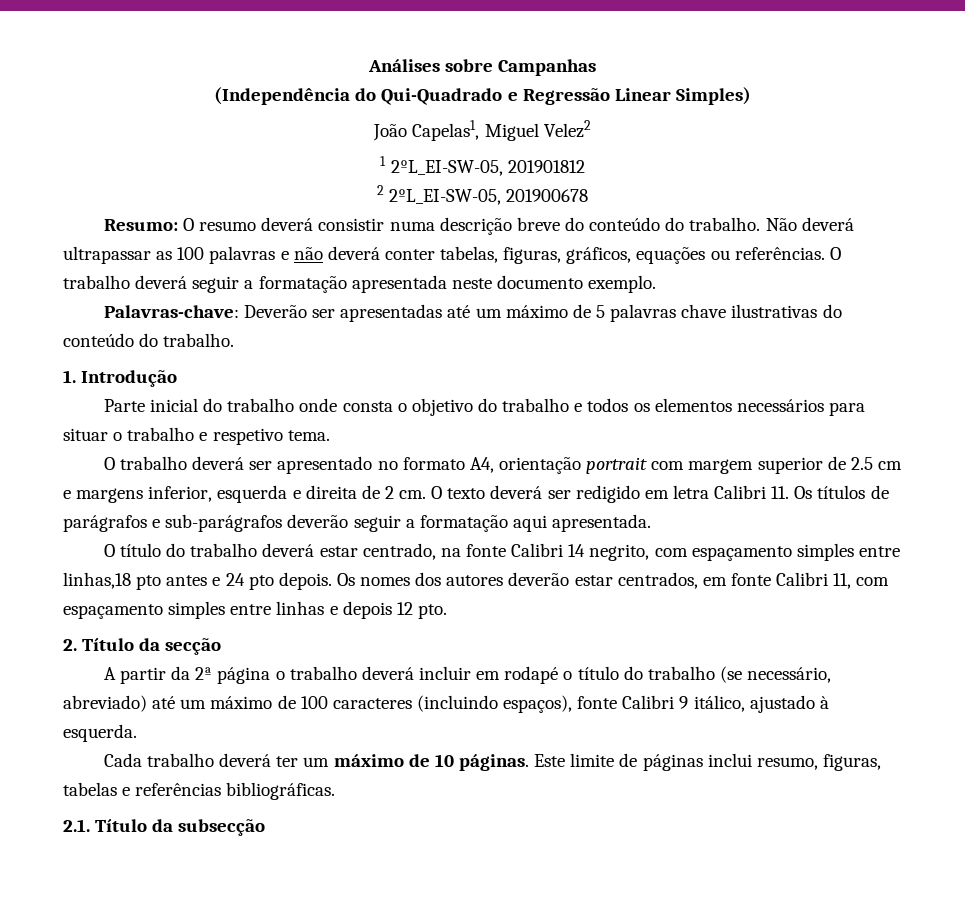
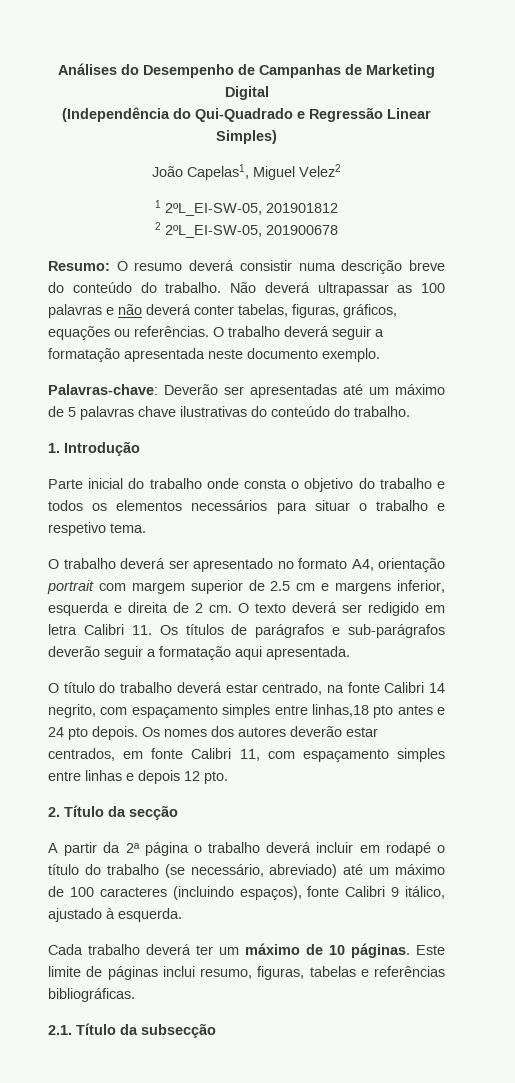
- Análises sobre Campanhas
+ Análises do Desempenho de Campanhas de Marketing Digital

